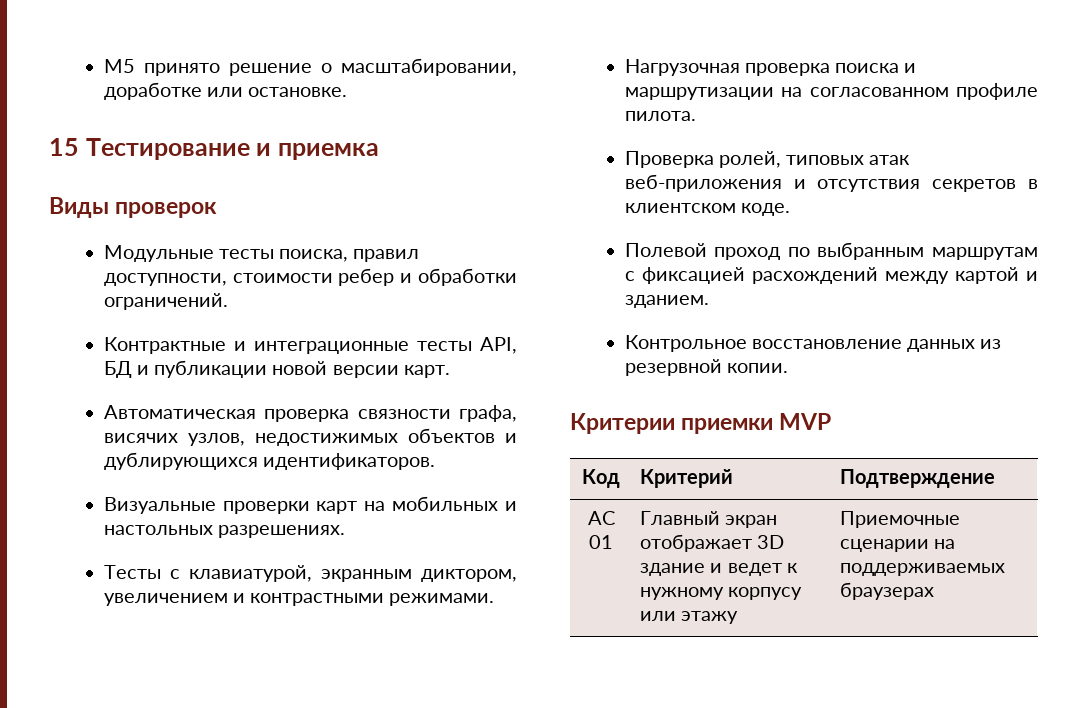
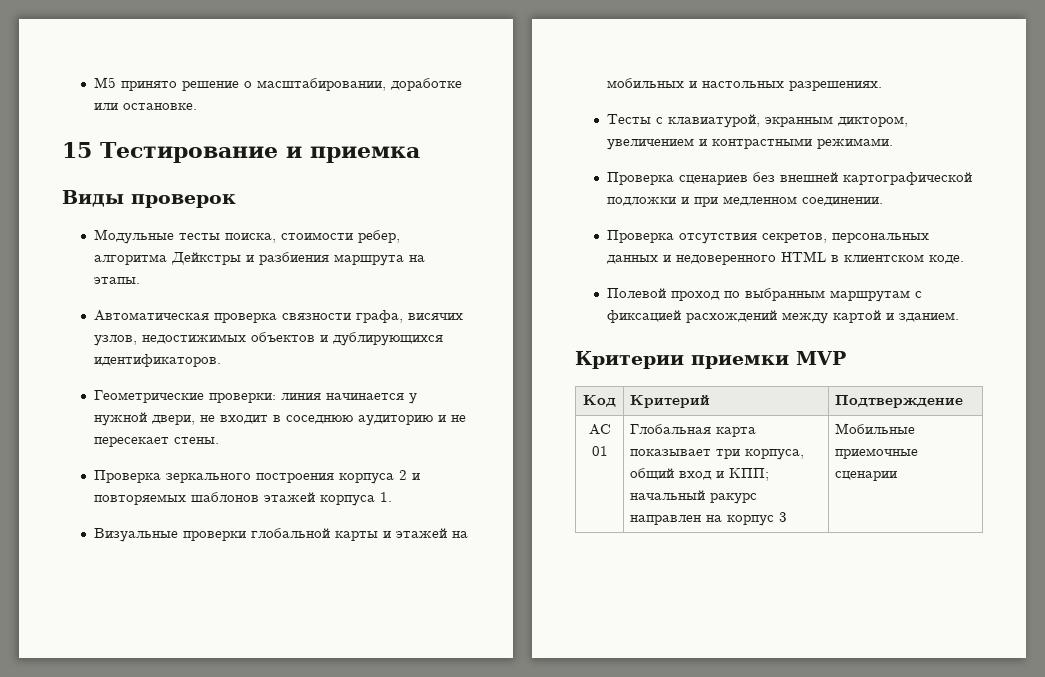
- Модульные тесты поиска, правил доступности, стоимости ребер и обработки ограничений.
- Контрактные и интеграционные тесты API, БД и публикации новой версии карт.
+ Модульные тесты поиска, стоимости ребер, алгоритма Дейкстры и разбиения маршрута на этапы.
- Визуальные проверки карт на мобильных и настольных разрешениях.
+ Геометрические проверки: линия начинается у нужной двери, не входит в соседнюю аудиторию и не пересекает стены.
+ Проверка зеркального построения корпуса 2 и повторяемых шаблонов этажей корпуса 1.
+ Визуальные проверки глобальной карты и этажей на мобильных и настольных разрешениях.
- Нагрузочная проверка поиска и маршрутизации на согласованном профиле пилота.
- Проверка ролей, типовых атак веб-приложения и отсутствия секретов в клиентском коде.
+ Проверка сценариев без внешней картографической подложки и при медленном соединении.
+ Проверка отсутствия секретов, персональных данных и недоверенного HTML в клиентском коде.
- Контрольное восстановление данных из резервной копии.
- AC 01 | Главный экран отображает 3D здание и ведет к нужному корпусу или этажу | Приемочные сценарии на поддерживаемых браузерах
+ AC 01 | Глобальная карта показывает три корпуса, общий вход и КПП; начальный ракурс направлен на корпус 3 | Мобильные приемочные сценарии

